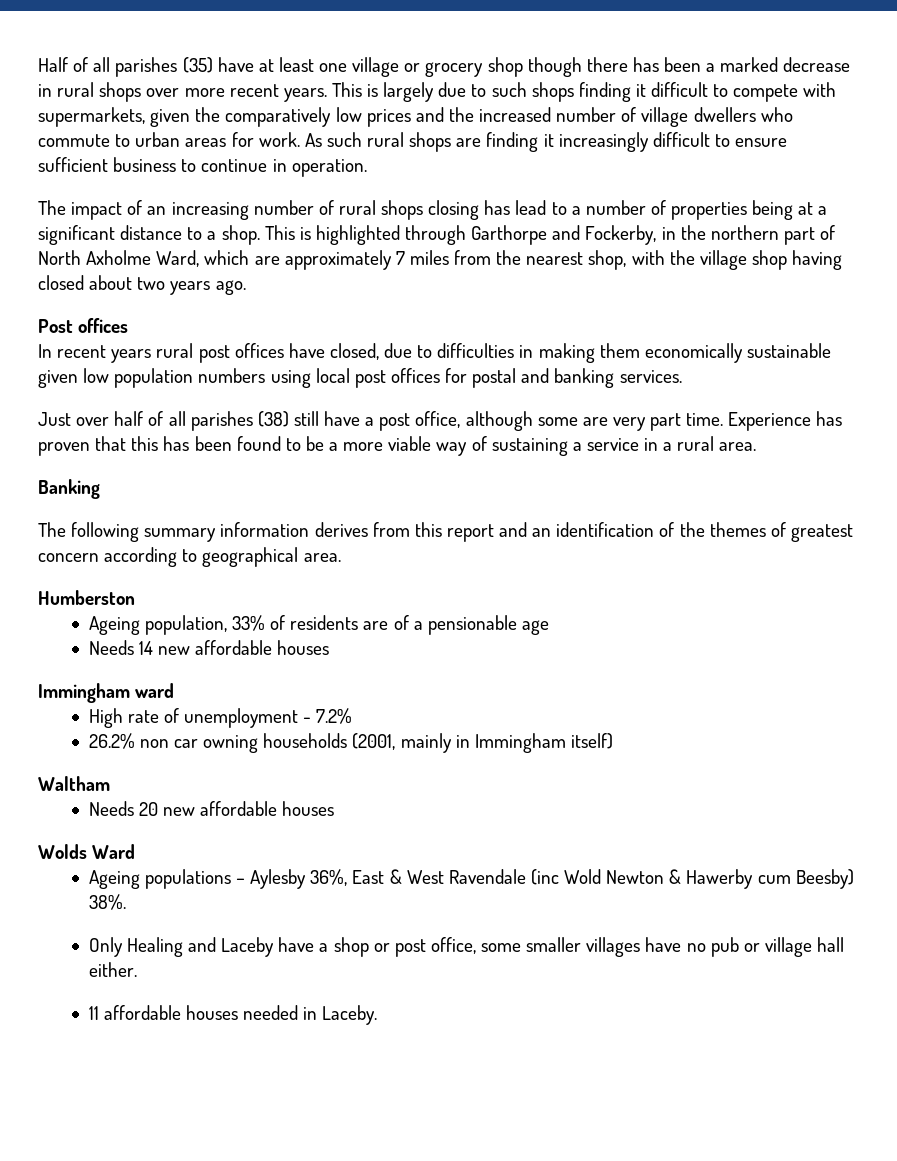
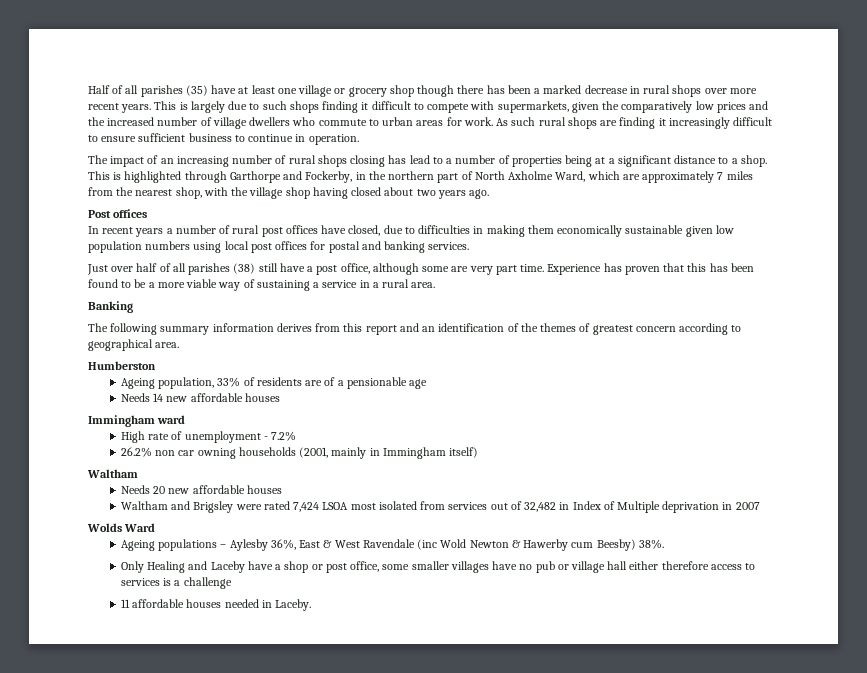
- In recent years rural post offices have closed, due to difficulties in making them economically sustainable given low population numbers using local post offices for postal and banking services.
+ In recent years a number of rural post offices have closed, due to difficulties in making them economically sustainable given low population numbers using local post offices for postal and banking services.
+ Waltham and Brigsley were rated 7,424 LSOA most isolated from services out of 32,482 in Index of Multiple deprivation in 2007
- Only Healing and Laceby have a shop or post office, some smaller villages have no pub or village hall either.
+ Only Healing and Laceby have a shop or post office, some smaller villages have no pub or village hall either therefore access to services is a challenge

